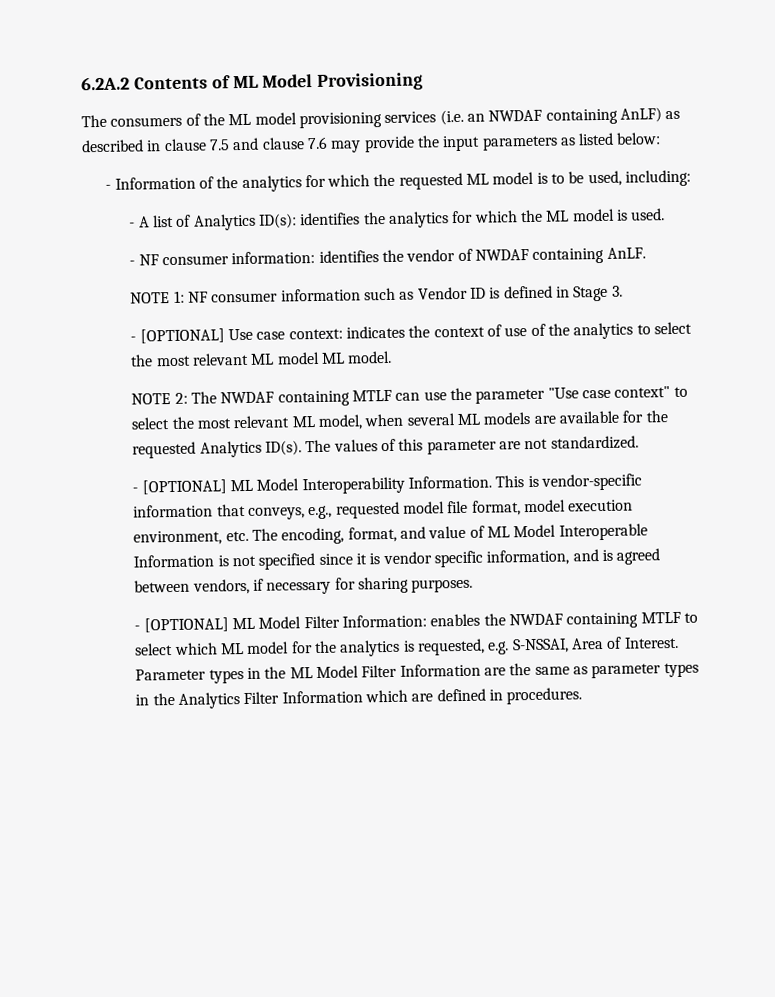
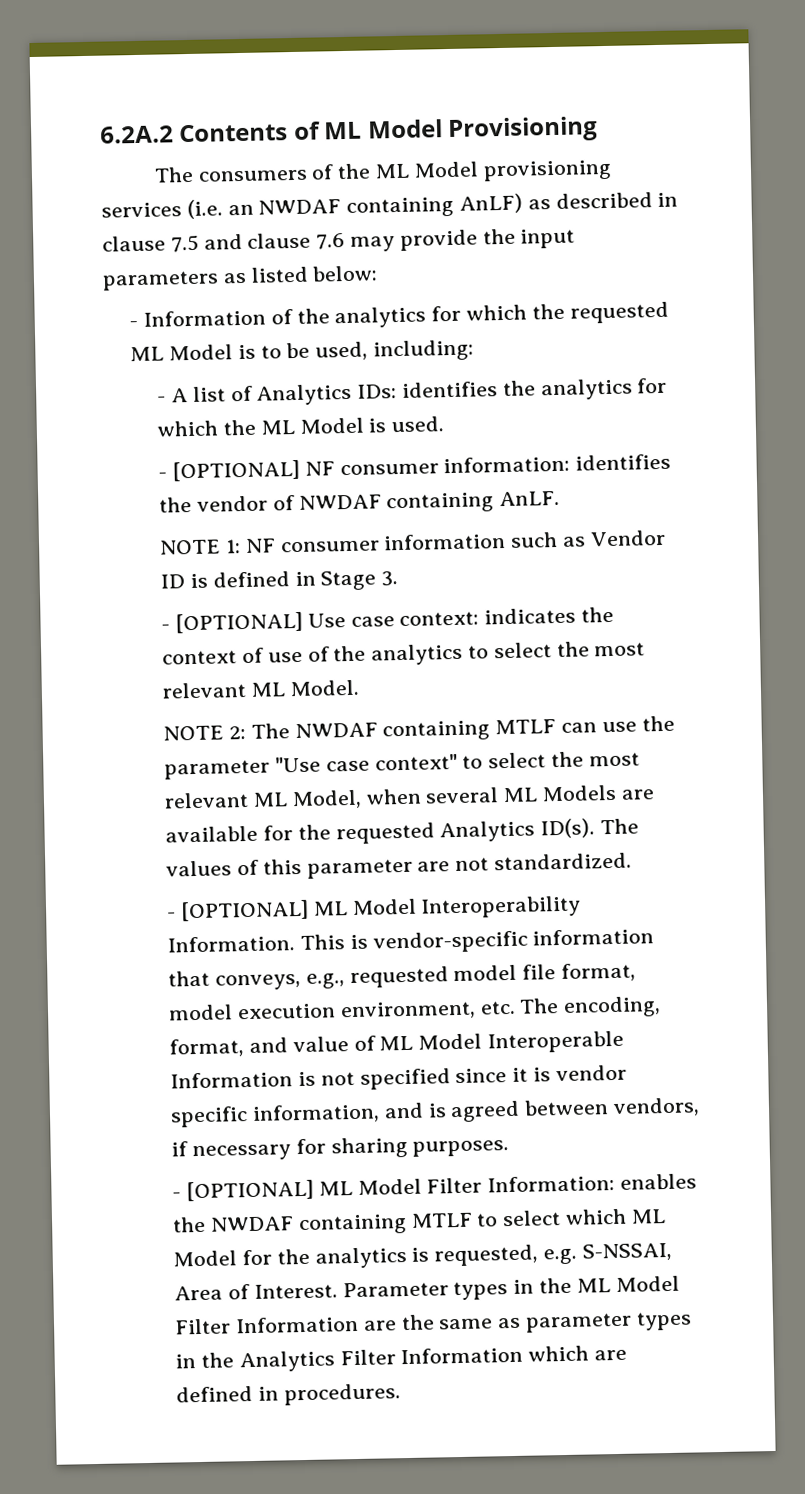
- The consumers of the ML model provisioning services (i.e. an NWDAF containing AnLF) as described in clause 7.5 and clause 7.6 may provide the input parameters as listed below:
+ The consumers of the ML Model provisioning services (i.e. an NWDAF containing AnLF) as described in clause 7.5 and clause 7.6 may provide the input parameters as listed below:
- - Information of the analytics for which the requested ML model is to be used, including:
+ - Information of the analytics for which the requested ML Model is to be used, including:
- - A list of Analytics ID(s): identifies the analytics for which the ML model is used.
+ - A list of Analytics IDs: identifies the analytics for which the ML Model is used.
- - NF consumer information: identifies the vendor of NWDAF containing AnLF.
+ - [OPTIONAL] NF consumer information: identifies the vendor of NWDAF containing AnLF.
- - [OPTIONAL] Use case context: indicates the context of use of the analytics to select the most relevant ML model ML model.
+ - [OPTIONAL] Use case context: indicates the context of use of the analytics to select the most relevant ML Model.
- NOTE 2: The NWDAF containing MTLF can use the parameter "Use case context" to select the most relevant ML model, when several ML models are available for the requested Analytics ID(s).
+ NOTE 2: The NWDAF containing MTLF can use the parameter "Use case context" to select the most relevant ML Model, when several ML Models are available for the requested Analytics ID(s).
- - [OPTIONAL] ML Model Filter Information: enables the NWDAF containing MTLF to select which ML model for the analytics is requested, e.g. S-NSSAI, Area of Interest.
+ - [OPTIONAL] ML Model Filter Information: enables the NWDAF containing MTLF to select which ML Model for the analytics is requested, e.g. S-NSSAI, Area of Interest.

